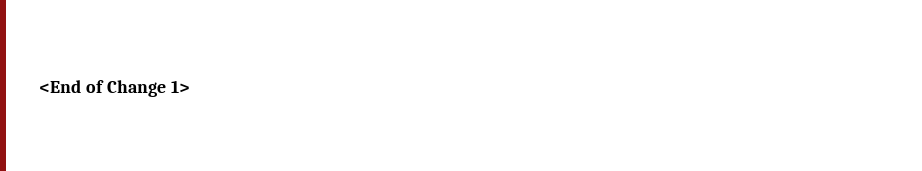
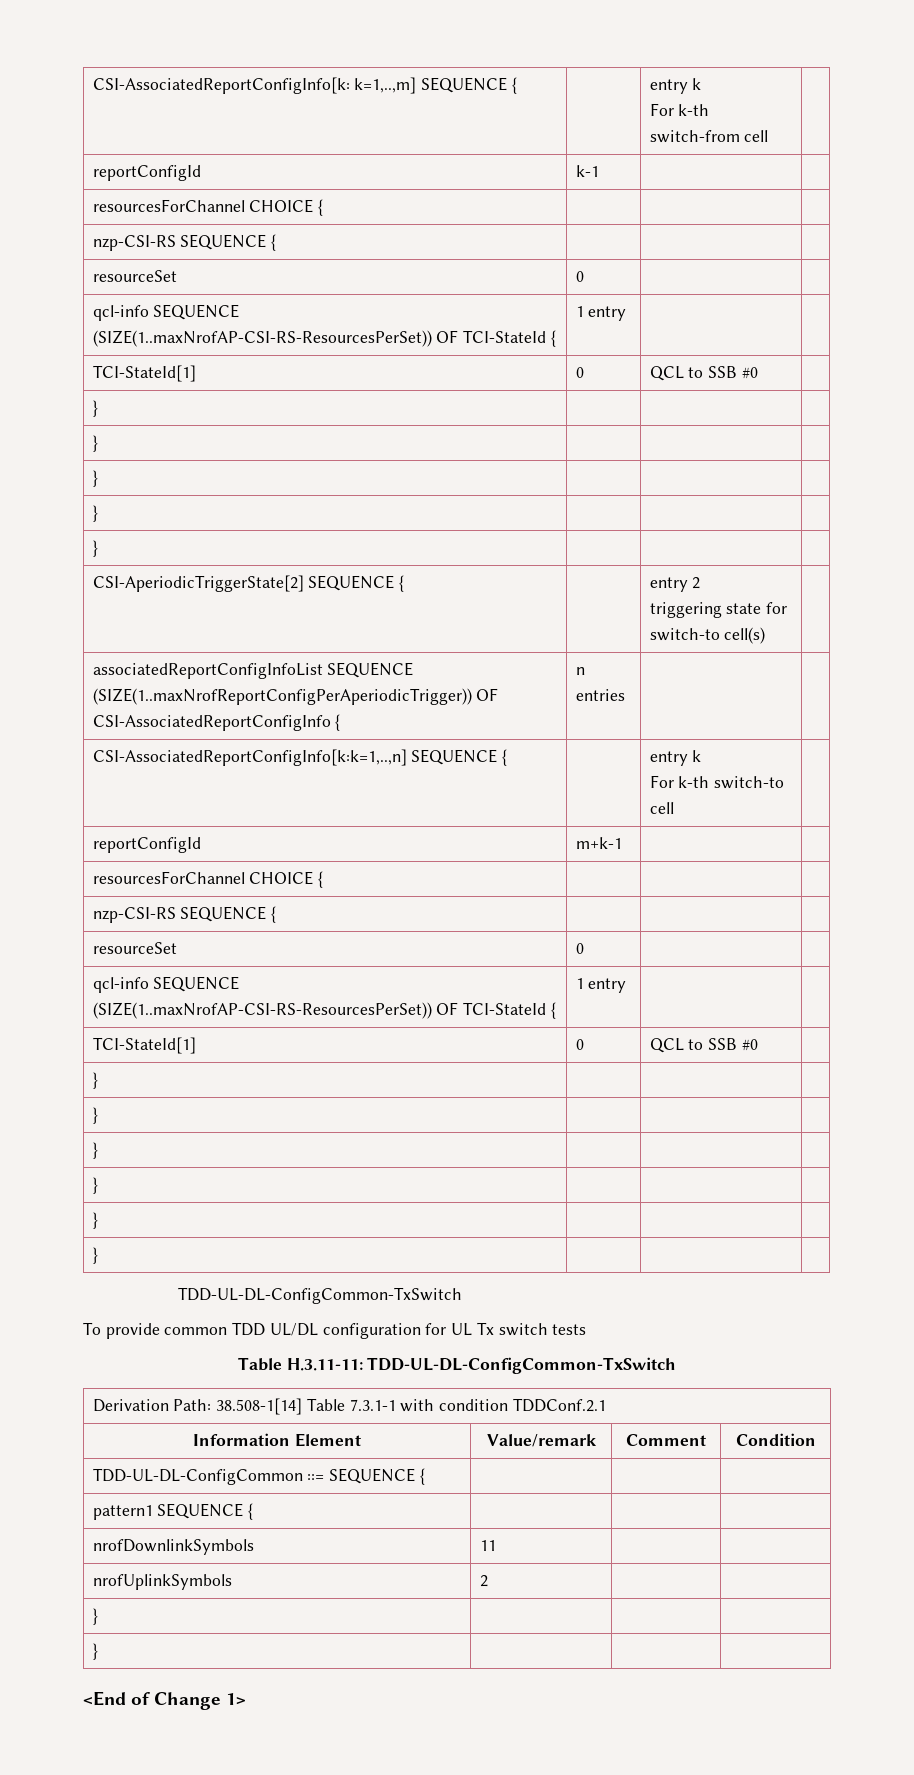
+ CSI-AssociatedReportConfigInfo[k: k=1,..,m] SEQUENCE { | | entry k
+ For k-th switch-from cell |
+ reportConfigId | k-1 | |
+ resourcesForChannel CHOICE { | | |
+ nzp-CSI-RS SEQUENCE { | | |
+ resourceSet | 0 | |
+ qcl-info SEQUENCE (SIZE(1..maxNrofAP-CSI-RS-ResourcesPerSet)) OF TCI-StateId { | 1 entry | |
+ TCI-StateId[1] | 0 | QCL to SSB #0 |
+ } | | |
+ } | | |
+ } | | |
+ } | | |
+ } | | |
+ CSI-AperiodicTriggerState[2] SEQUENCE { | | entry 2
+ triggering state for switch-to cell(s) |
+ associatedReportConfigInfoList SEQUENCE (SIZE(1..maxNrofReportConfigPerAperiodicTrigger)) OF CSI-AssociatedReportConfigInfo { | n entries | |
+ CSI-AssociatedReportConfigInfo[k:k=1,..,n] SEQUENCE { | | entry k
+ For k-th switch-to cell |
+ reportConfigId | m+k-1 | |
+ resourcesForChannel CHOICE { | | |
+ nzp-CSI-RS SEQUENCE { | | |
+ resourceSet | 0 | |
+ qcl-info SEQUENCE (SIZE(1..maxNrofAP-CSI-RS-ResourcesPerSet)) OF TCI-StateId { | 1 entry | |
+ TCI-StateId[1] | 0 | QCL to SSB #0 |
+ } | | |
+ } | | |
+ } | | |
+ } | | |
+ } | | |
+ } | | |
+ TDD-UL-DL-ConfigCommon-TxSwitch
+ To provide common TDD UL/DL configuration for UL Tx switch tests
+ Table H.3.11-11: TDD-UL-DL-ConfigCommon-TxSwitch
+ Derivation Path: 38.508-1[14] Table 7.3.1-1 with condition TDDConf.2.1
+ Information Element | Value/remark | Comment | Condition
+ TDD-UL-DL-ConfigCommon ::= SEQUENCE { | | |
+ pattern1 SEQUENCE { | | |
+ nrofDownlinkSymbols | 11 | |
+ nrofUplinkSymbols | 2 | |
+ } | | |
+ } | | |

